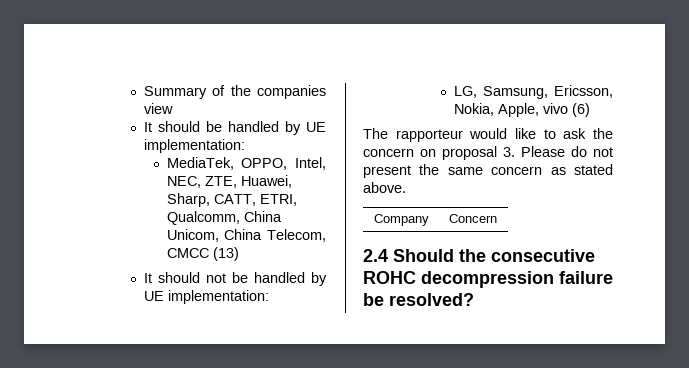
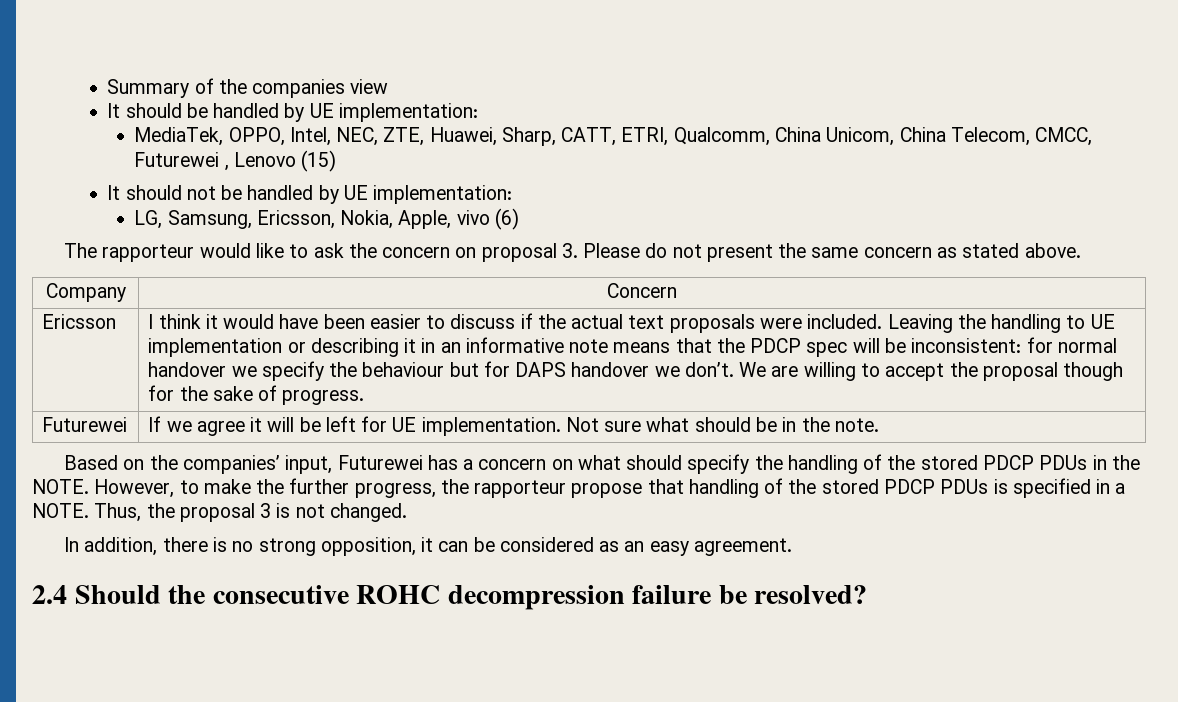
- MediaTek, OPPO, Intel, NEC, ZTE, Huawei, Sharp, CATT, ETRI, Qualcomm, China Unicom, China Telecom, CMCC (13)
+ MediaTek, OPPO, Intel, NEC, ZTE, Huawei, Sharp, CATT, ETRI, Qualcomm, China Unicom, China Telecom, CMCC, Futurewei , Lenovo (15)
+ Ericsson | I think it would have been easier to discuss if the actual text proposals were included. Leaving the handling to UE implementation or describing it in an informative note means that the PDCP spec will be inconsistent: for normal handover we specify the behaviour but for DAPS handover we don’t. We are willing to accept the proposal though for the sake of progress.
+ Futurewei | If we agree it will be left for UE implementation. Not sure what should be in the note.
+ Based on the companies’ input, Futurewei has a concern on what should specify the handling of the stored PDCP PDUs in the NOTE. However, to make the further progress, the rapporteur propose that handling of the stored PDCP PDUs is specified in a NOTE. Thus, the proposal 3 is not changed.
+ In addition, there is no strong opposition, it can be considered as an easy agreement.

